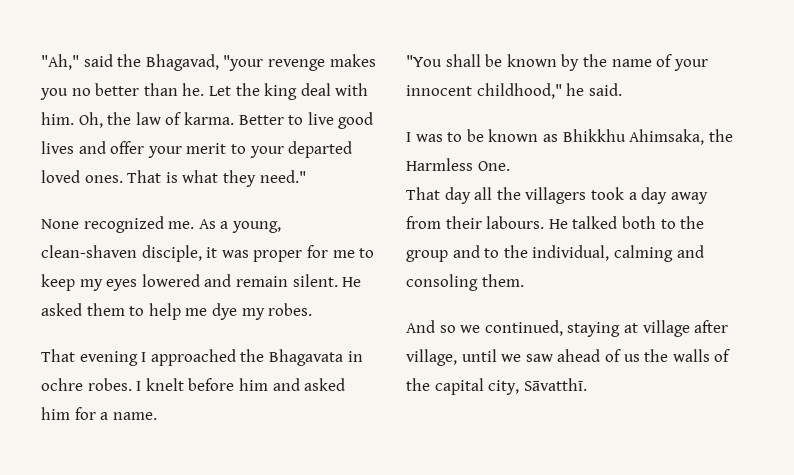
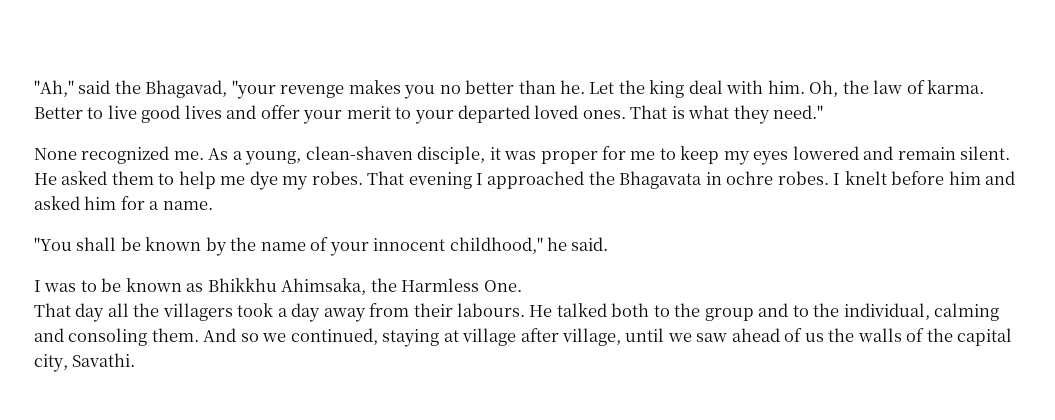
- He asked them to help me dye my robes.
- That evening I approached the Bhagavata in ochre robes.
+ He asked them to help me dye my robes. That evening I approached the Bhagavata in ochre robes.
- He talked both to the group and to the individual, calming and consoling them.
- And so we continued, staying at village after village, until we saw ahead of us the walls of the capital city, Sāvatthī.
+ He talked both to the group and to the individual, calming and consoling them. And so we continued, staying at village after village, until we saw ahead of us the walls of the capital city, Savathi.

